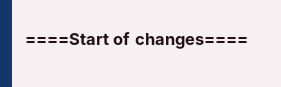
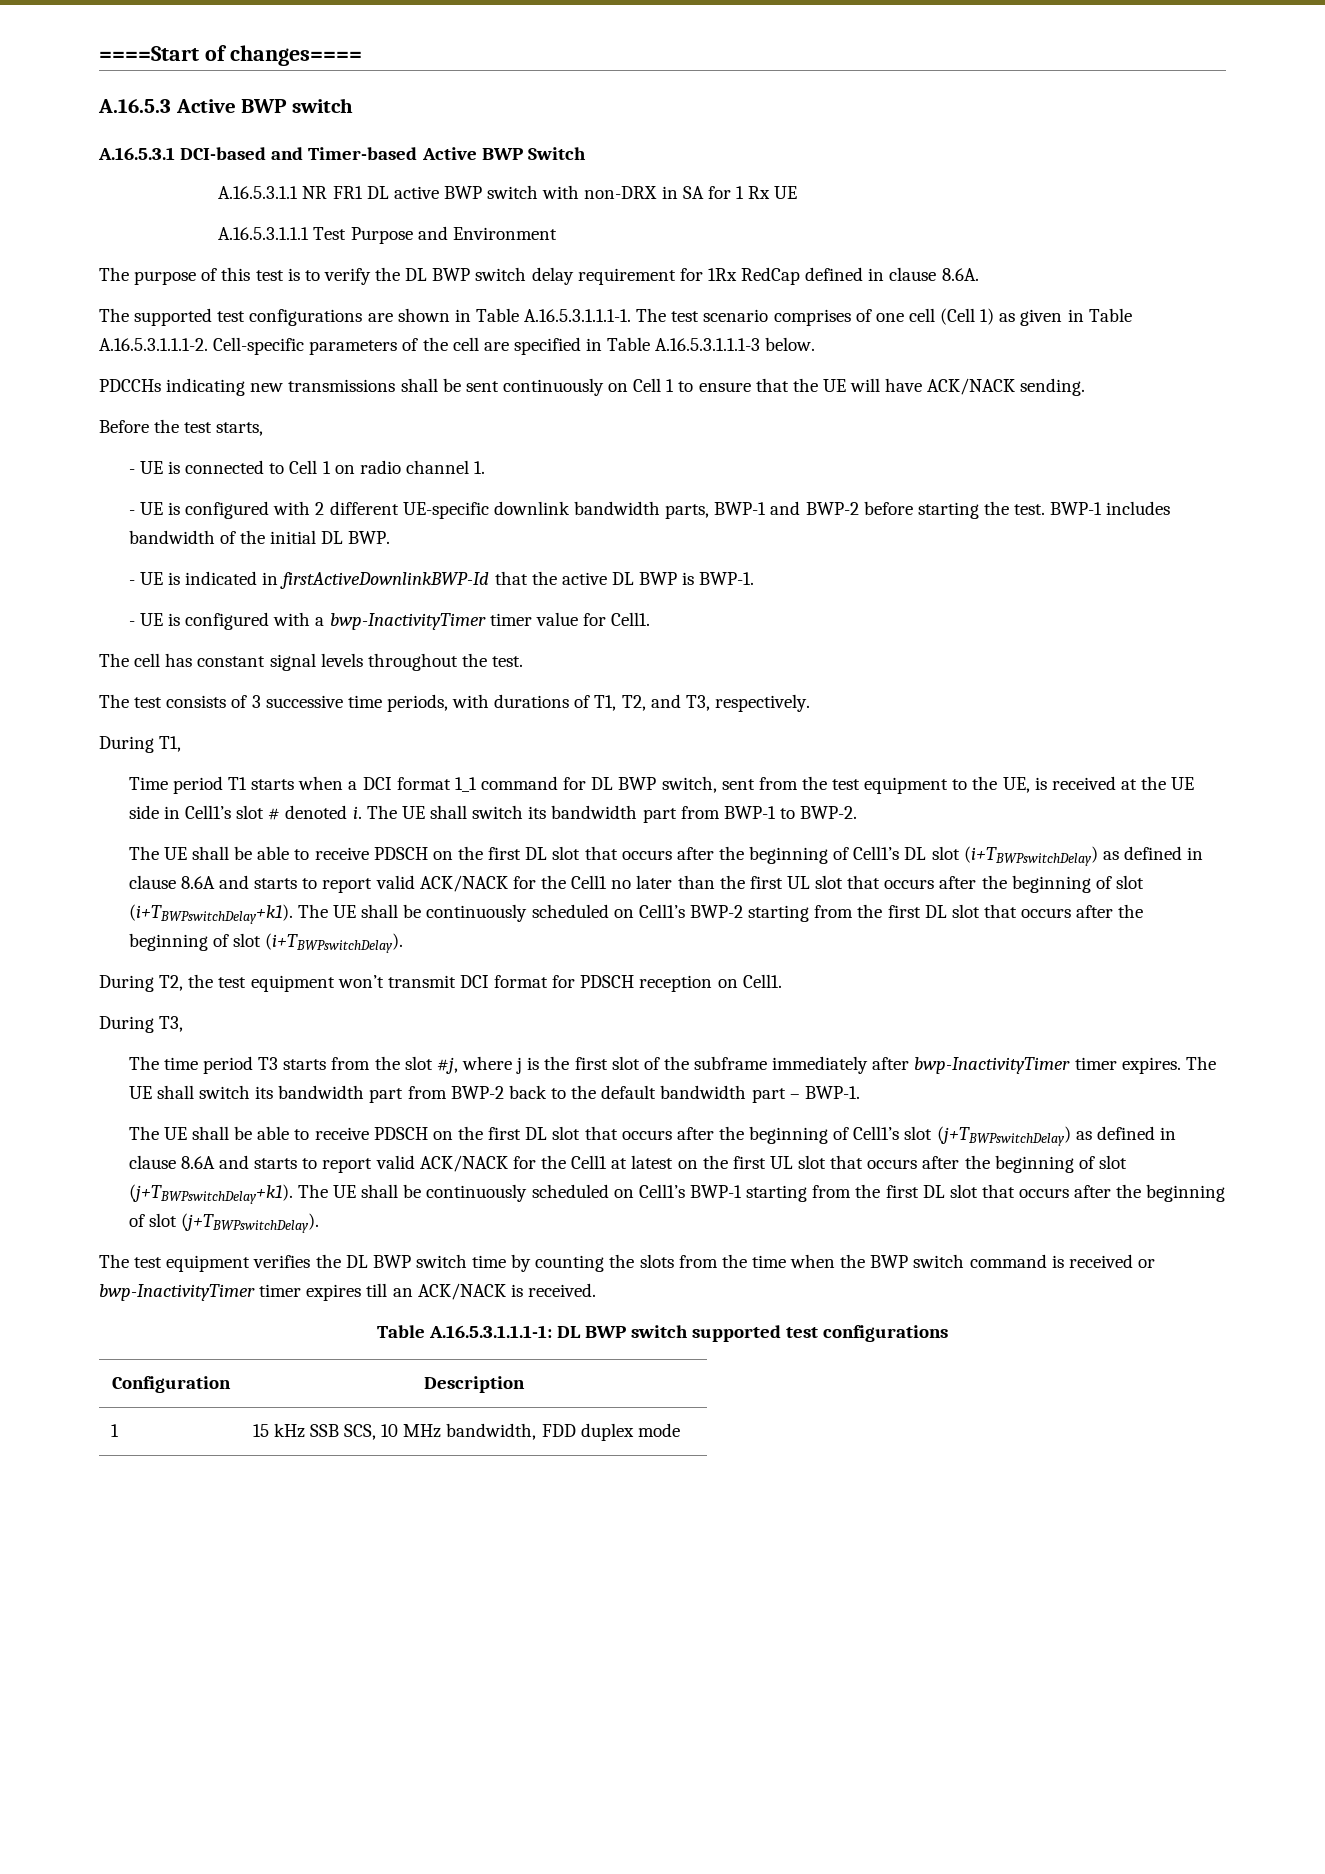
+ A.16.5.3 Active BWP switch
+ A.16.5.3.1 DCI-based and Timer-based Active BWP Switch
+ A.16.5.3.1.1 NR FR1 DL active BWP switch with non-DRX in SA for 1 Rx UE
+ A.16.5.3.1.1.1 Test Purpose and Environment
+ The purpose of this test is to verify the DL BWP switch delay requirement for 1Rx RedCap defined in clause 8.6A.
+ The supported test configurations are shown in Table A.16.5.3.1.1.1-1. The test scenario comprises of one cell (Cell 1) as given in Table A.16.5.3.1.1.1-2. Cell-specific parameters of the cell are specified in Table A.16.5.3.1.1.1-3 below.
+ PDCCHs indicating new transmissions shall be sent continuously on Cell 1 to ensure that the UE will have ACK/NACK sending.
+ Before the test starts,
+ - UE is connected to Cell 1 on radio channel 1.
+ - UE is configured with 2 different UE-specific downlink bandwidth parts, BWP-1 and BWP-2 before starting the test. BWP-1 includes bandwidth of the initial DL BWP.
+ - UE is indicated in firstActiveDownlinkBWP-Id that the active DL BWP is BWP-1.
+ - UE is configured with a bwp-InactivityTimer timer value for Cell1.
+ The cell has constant signal levels throughout the test.
+ The test consists of 3 successive time periods, with durations of T1, T2, and T3, respectively.
+ During T1,
+ Time period T1 starts when a DCI format 1_1 command for DL BWP switch, sent from the test equipment to the UE, is received at the UE side in Cell1’s slot # denoted i. The UE shall switch its bandwidth part from BWP-1 to BWP-2.
+ The UE shall be able to receive PDSCH on the first DL slot that occurs after the beginning of Cell1’s DL slot (i+TBWPswitchDelay) as defined in clause 8.6A and starts to report valid ACK/NACK for the Cell1 no later than the first UL slot that occurs after the beginning of slot (i+TBWPswitchDelay+k1). The UE shall be continuously scheduled on Cell1’s BWP-2 starting from the first DL slot that occurs after the beginning of slot (i+TBWPswitchDelay).
+ During T2, the test equipment won’t transmit DCI format for PDSCH reception on Cell1.
+ During T3,
+ The time period T3 starts from the slot #j, where j is the first slot of the subframe immediately after bwp-InactivityTimer timer expires. The UE shall switch its bandwidth part from BWP-2 back to the default bandwidth part – BWP-1.
+ The UE shall be able to receive PDSCH on the first DL slot that occurs after the beginning of Cell1’s slot (j+TBWPswitchDelay) as defined in clause 8.6A and starts to report valid ACK/NACK for the Cell1 at latest on the first UL slot that occurs after the beginning of slot (j+TBWPswitchDelay+k1). The UE shall be continuously scheduled on Cell1’s BWP-1 starting from the first DL slot that occurs after the beginning of slot (j+TBWPswitchDelay).
+ The test equipment verifies the DL BWP switch time by counting the slots from the time when the BWP switch command is received or bwp-InactivityTimer timer expires till an ACK/NACK is received.
+ Table A.16.5.3.1.1.1-1: DL BWP switch supported test configurations
+ Configuration | Description
+ 1 | 15 kHz SSB SCS, 10 MHz bandwidth, FDD duplex mode

